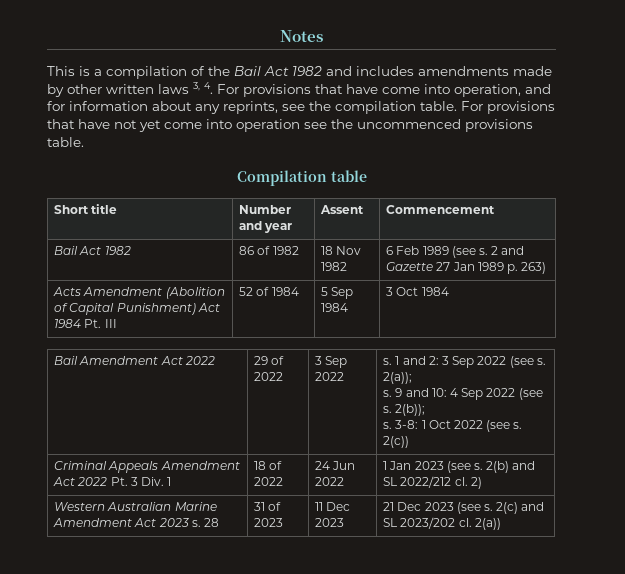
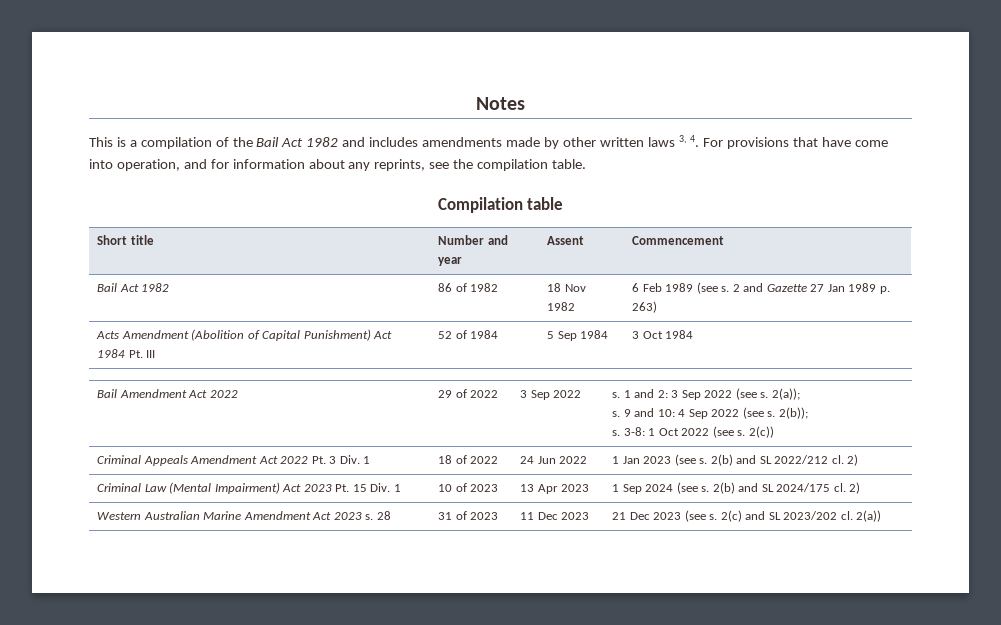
- For provisions that have not yet come into operation see the uncommenced provisions table.
+ Criminal Law (Mental Impairment) Act 2023 Pt. 15 Div. 1 | 10 of 2023 | 13 Apr 2023 | 1 Sep 2024 (see s. 2(b) and SL 2024/175 cl. 2)

